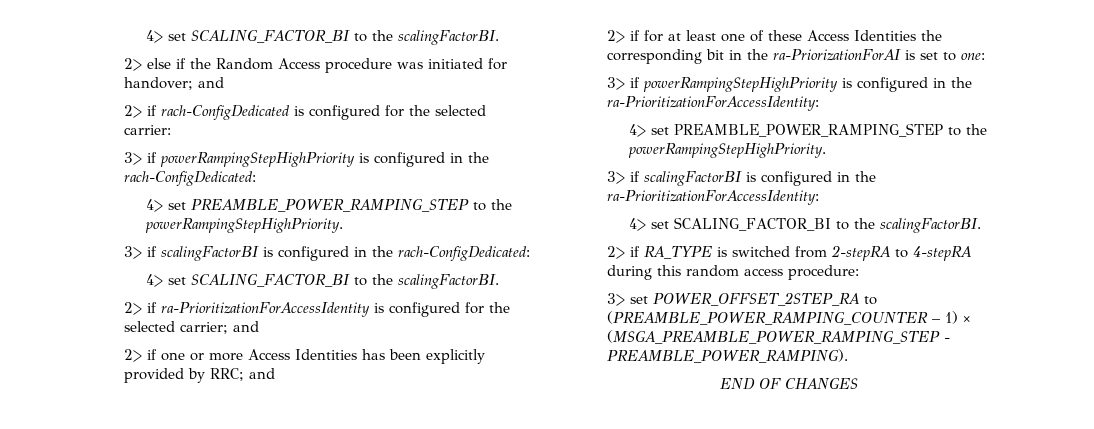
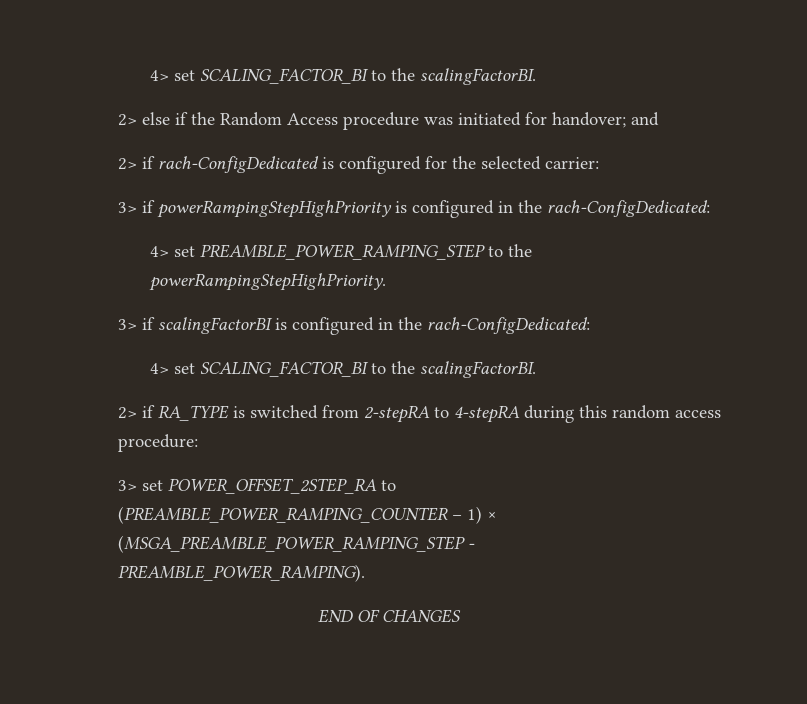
- 2> if ra-PrioritizationForAccessIdentity is configured for the selected carrier; and
- 2> if one or more Access Identities has been explicitly provided by RRC; and
- 2> if for at least one of these Access Identities the corresponding bit in the ra-PriorizationForAI is set to one:
- 3> if powerRampingStepHighPriority is configured in the ra-PrioritizationForAccessIdentity:
- 4> set PREAMBLE_POWER_RAMPING_STEP to the powerRampingStepHighPriority.
- 3> if scalingFactorBI is configured in the ra-PrioritizationForAccessIdentity:
- 4> set SCALING_FACTOR_BI to the scalingFactorBI.

